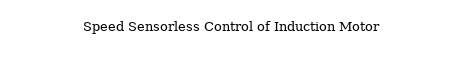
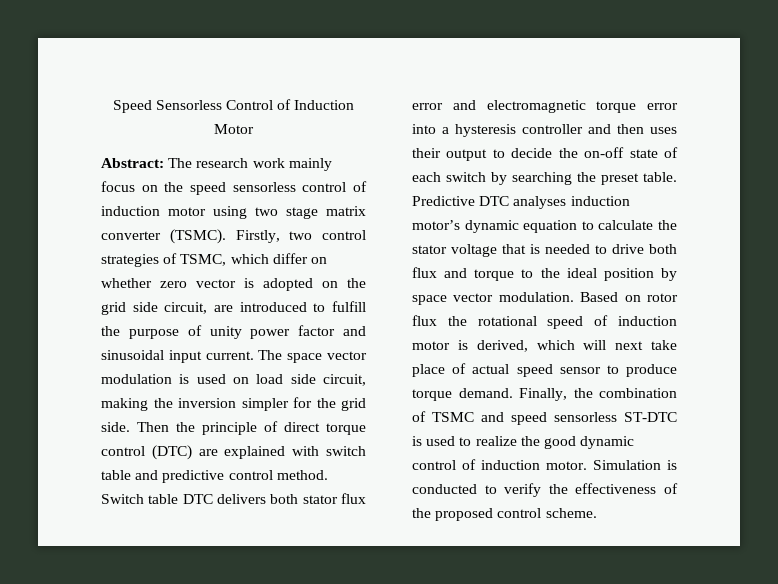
+ Abstract: The research work mainly focus on the speed sensorless control of induction motor using two stage matrix converter (TSMC). Firstly, two control strategies of TSMC, which differ on whether zero vector is adopted on the grid side circuit, are introduced to fulfill the purpose of unity power factor and sinusoidal input current. The space vector modulation is used on load side circuit, making the inversion simpler for the grid side. Then the principle of direct torque control (DTC) are explained with switch table and predictive control method. Switch table DTC delivers both stator flux error and electromagnetic torque error into a hysteresis controller and then uses their output to decide the on-off state of each switch by searching the preset table. Predictive DTC analyses induction motor’s dynamic equation to calculate the stator voltage that is needed to drive both flux and torque to the ideal position by space vector modulation. Based on rotor flux the rotational speed of induction motor is derived, which will next take place of actual speed sensor to produce torque demand. Finally, the combination of TSMC and speed sensorless ST-DTC is used to realize the good dynamic control of induction motor. Simulation is conducted to verify the effectiveness of the proposed control scheme.

